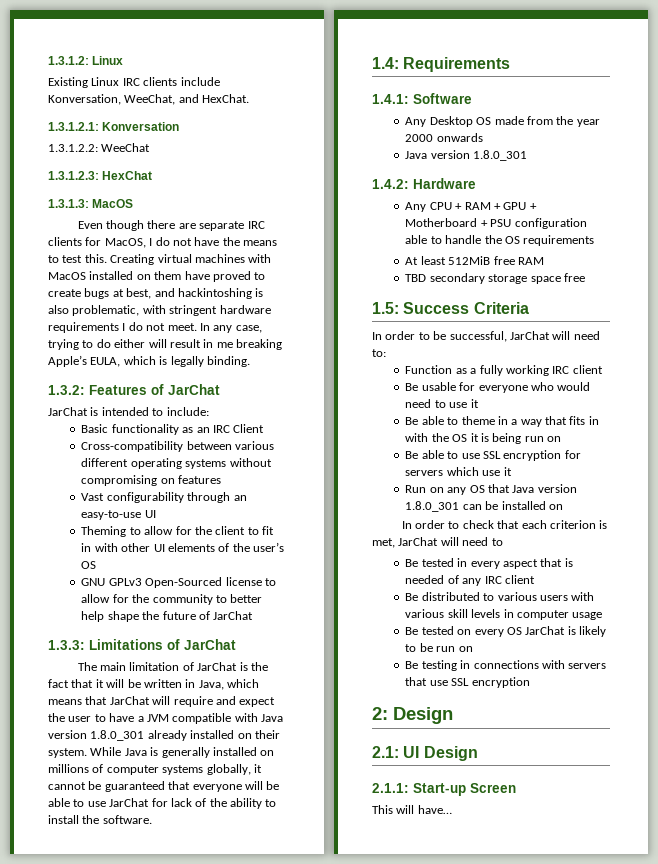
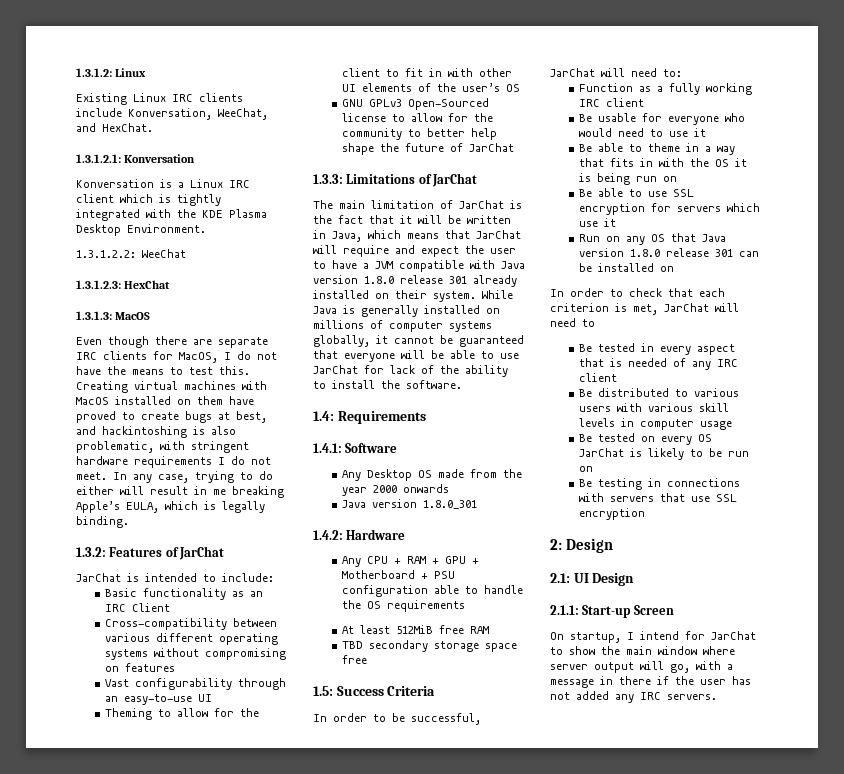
+ Konversation is a Linux IRC client which is tightly integrated with the KDE Plasma Desktop Environment.
- The main limitation of JarChat is the fact that it will be written in Java, which means that JarChat will require and expect the user to have a JVM compatible with Java version 1.8.0_301 already installed on their system.
+ The main limitation of JarChat is the fact that it will be written in Java, which means that JarChat will require and expect the user to have a JVM compatible with Java version 1.8.0 release 301 already installed on their system.
- Run on any OS that Java version 1.8.0_301 can be installed on
+ Run on any OS that Java version 1.8.0 release 301 can be installed on
- This will have…
+ On startup, I intend for JarChat to show the main window where server output will go, with a message in there if the user has not added any IRC servers.

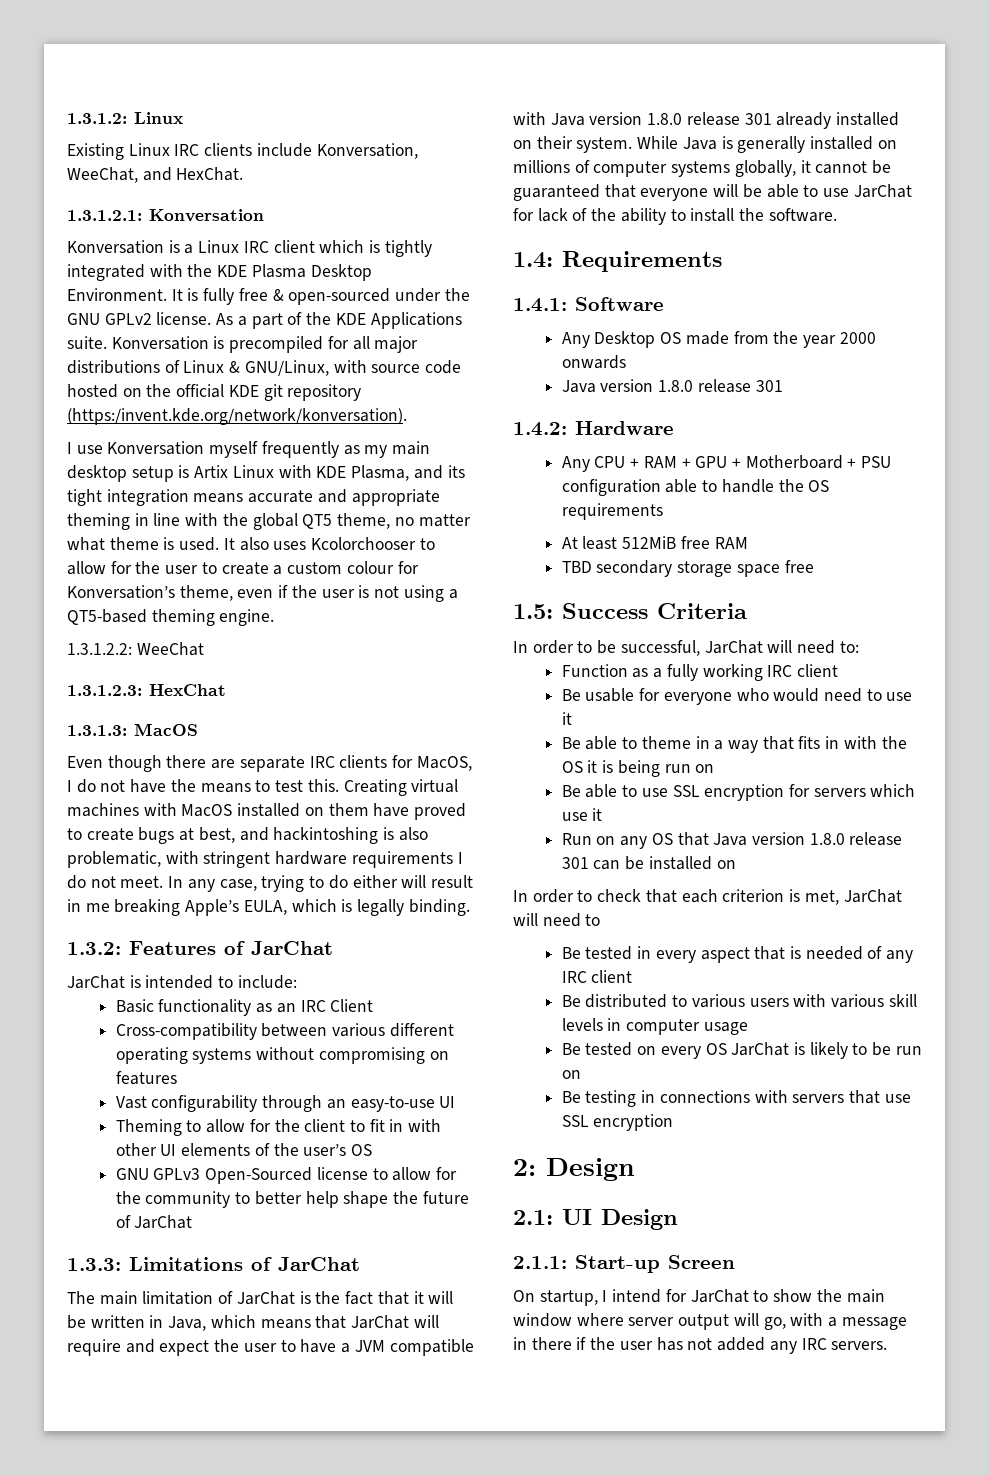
+ It is fully free & open-sourced under the GNU GPLv2 license. As a part of the KDE Applications suite. Konversation is precompiled for all major distributions of Linux & GNU/Linux, with source code hosted on the official KDE git repository (https:/invent.kde.org/network/konversation).
+ I use Konversation myself frequently as my main desktop setup is Artix Linux with KDE Plasma, and its tight integration means accurate and appropriate theming in line with the global QT5 theme, no matter what theme is used. It also uses Kcolorchooser to allow for the user to create a custom colour for Konversation’s theme, even if the user is not using a QT5-based theming engine.
  Any Desktop OS made from the year 2000 onwards
- Java version 1.8.0_301
+ Java version 1.8.0 release 301

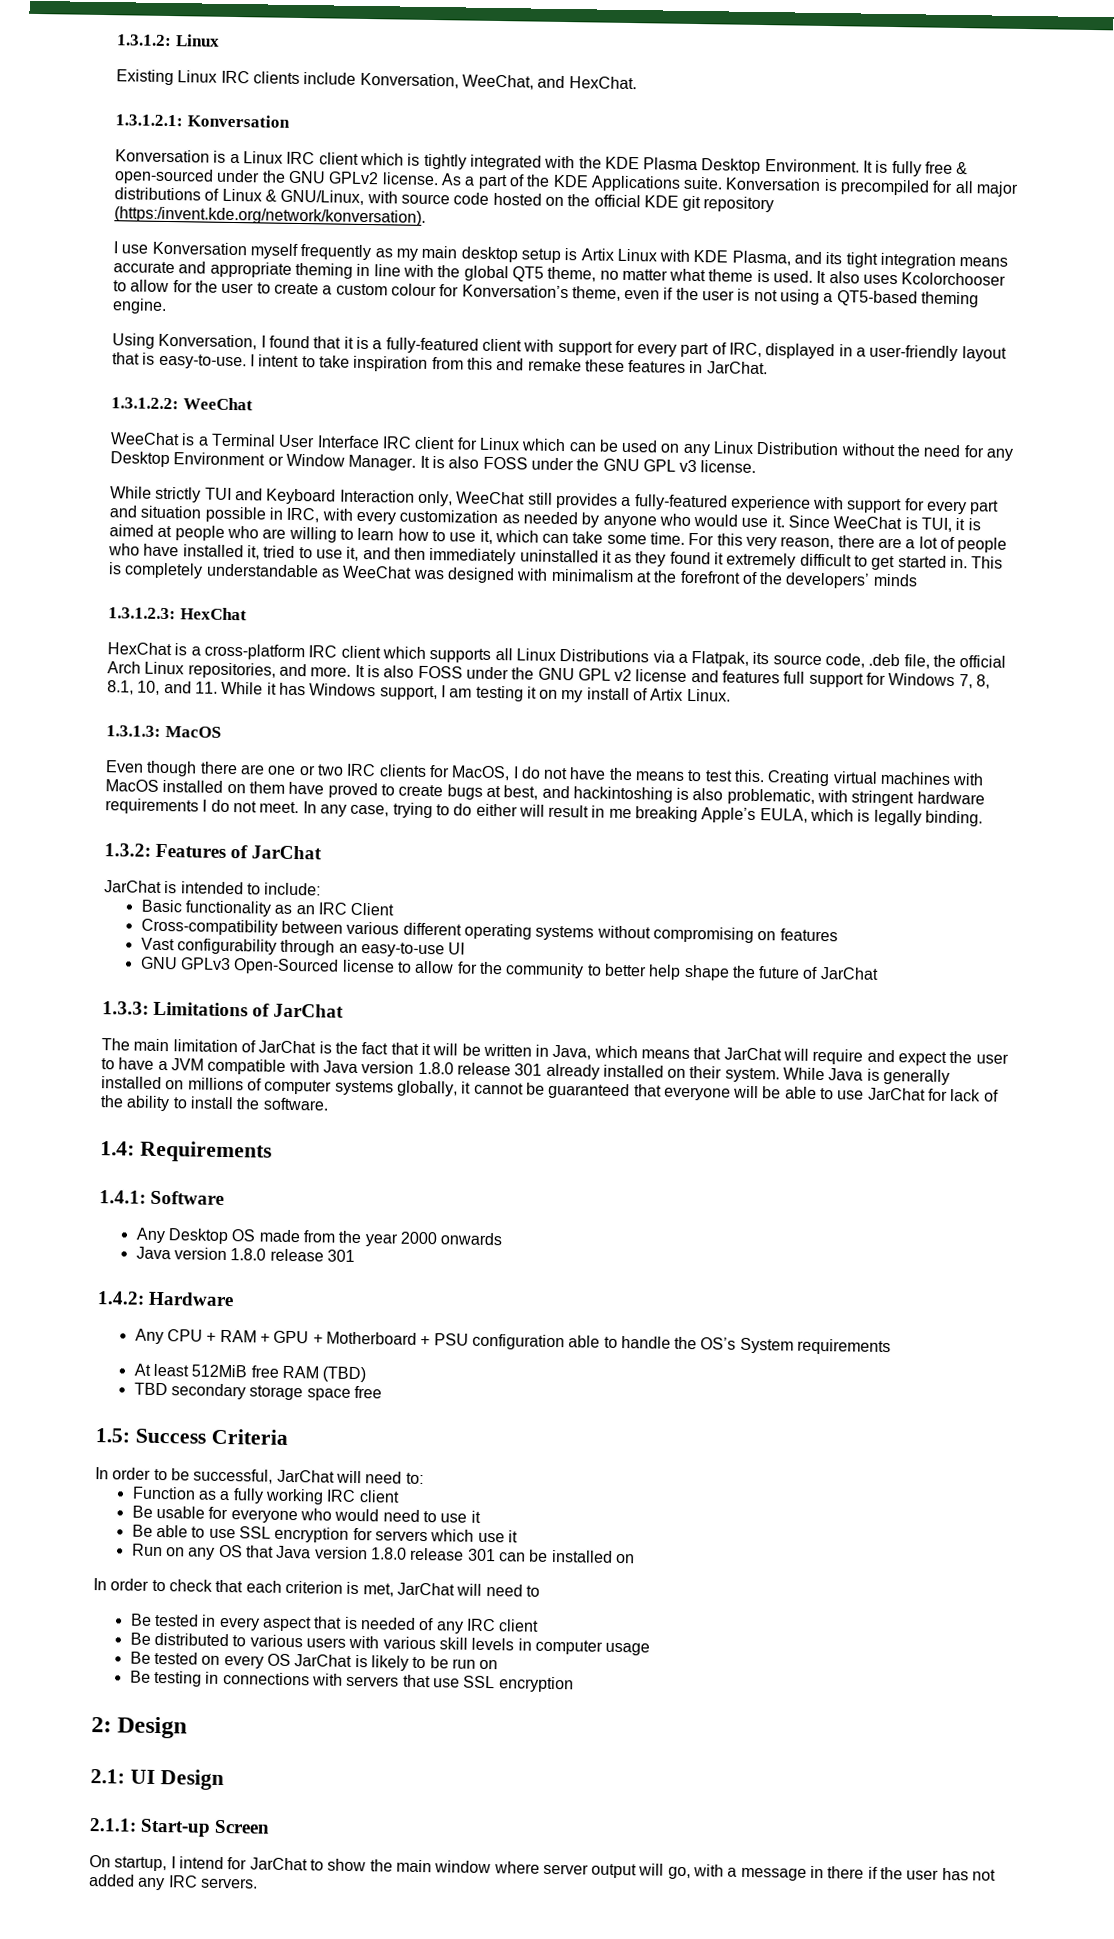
+ Using Konversation, I found that it is a fully-featured client with support for every part of IRC, displayed in a user-friendly layout that is easy-to-use. I intent to take inspiration from this and remake these features in JarChat.
  1.3.1.2.2: WeeChat
+ WeeChat is a Terminal User Interface IRC client for Linux which can be used on any Linux Distribution without the need for any Desktop Environment or Window Manager. It is also FOSS under the GNU GPL v3 license.
+ While strictly TUI and Keyboard Interaction only, WeeChat still provides a fully-featured experience with support for every part and situation possible in IRC, with every customization as needed by anyone who would use it. Since WeeChat is TUI, it is aimed at people who are willing to learn how to use it, which can take some time. For this very reason, there are a lot of people who have installed it, tried to use it, and then immediately uninstalled it as they found it extremely difficult to get started in. This is completely understandable as WeeChat was designed with minimalism at the forefront of the developers’ minds
  1.3.1.2.3: HexChat
+ HexChat is a cross-platform IRC client which supports all Linux Distributions via a Flatpak, its source code, .deb file, the official Arch Linux repositories, and more. It is also FOSS under the GNU GPL v2 license and features full support for Windows 7, 8, 8.1, 10, and 11. While it has Windows support, I am testing it on my install of Artix Linux.
- Even though there are separate IRC clients for MacOS, I do not have the means to test this.
+ Even though there are one or two IRC clients for MacOS, I do not have the means to test this.
- Theming to allow for the client to fit in with other UI elements of the user’s OS
- Any CPU + RAM + GPU + Motherboard + PSU configuration able to handle the OS requirements
+ Any CPU + RAM + GPU + Motherboard + PSU configuration able to handle the OS’s System requirements
- At least 512MiB free RAM
+ At least 512MiB free RAM (TBD)
- Be able to theme in a way that fits in with the OS it is being run on

